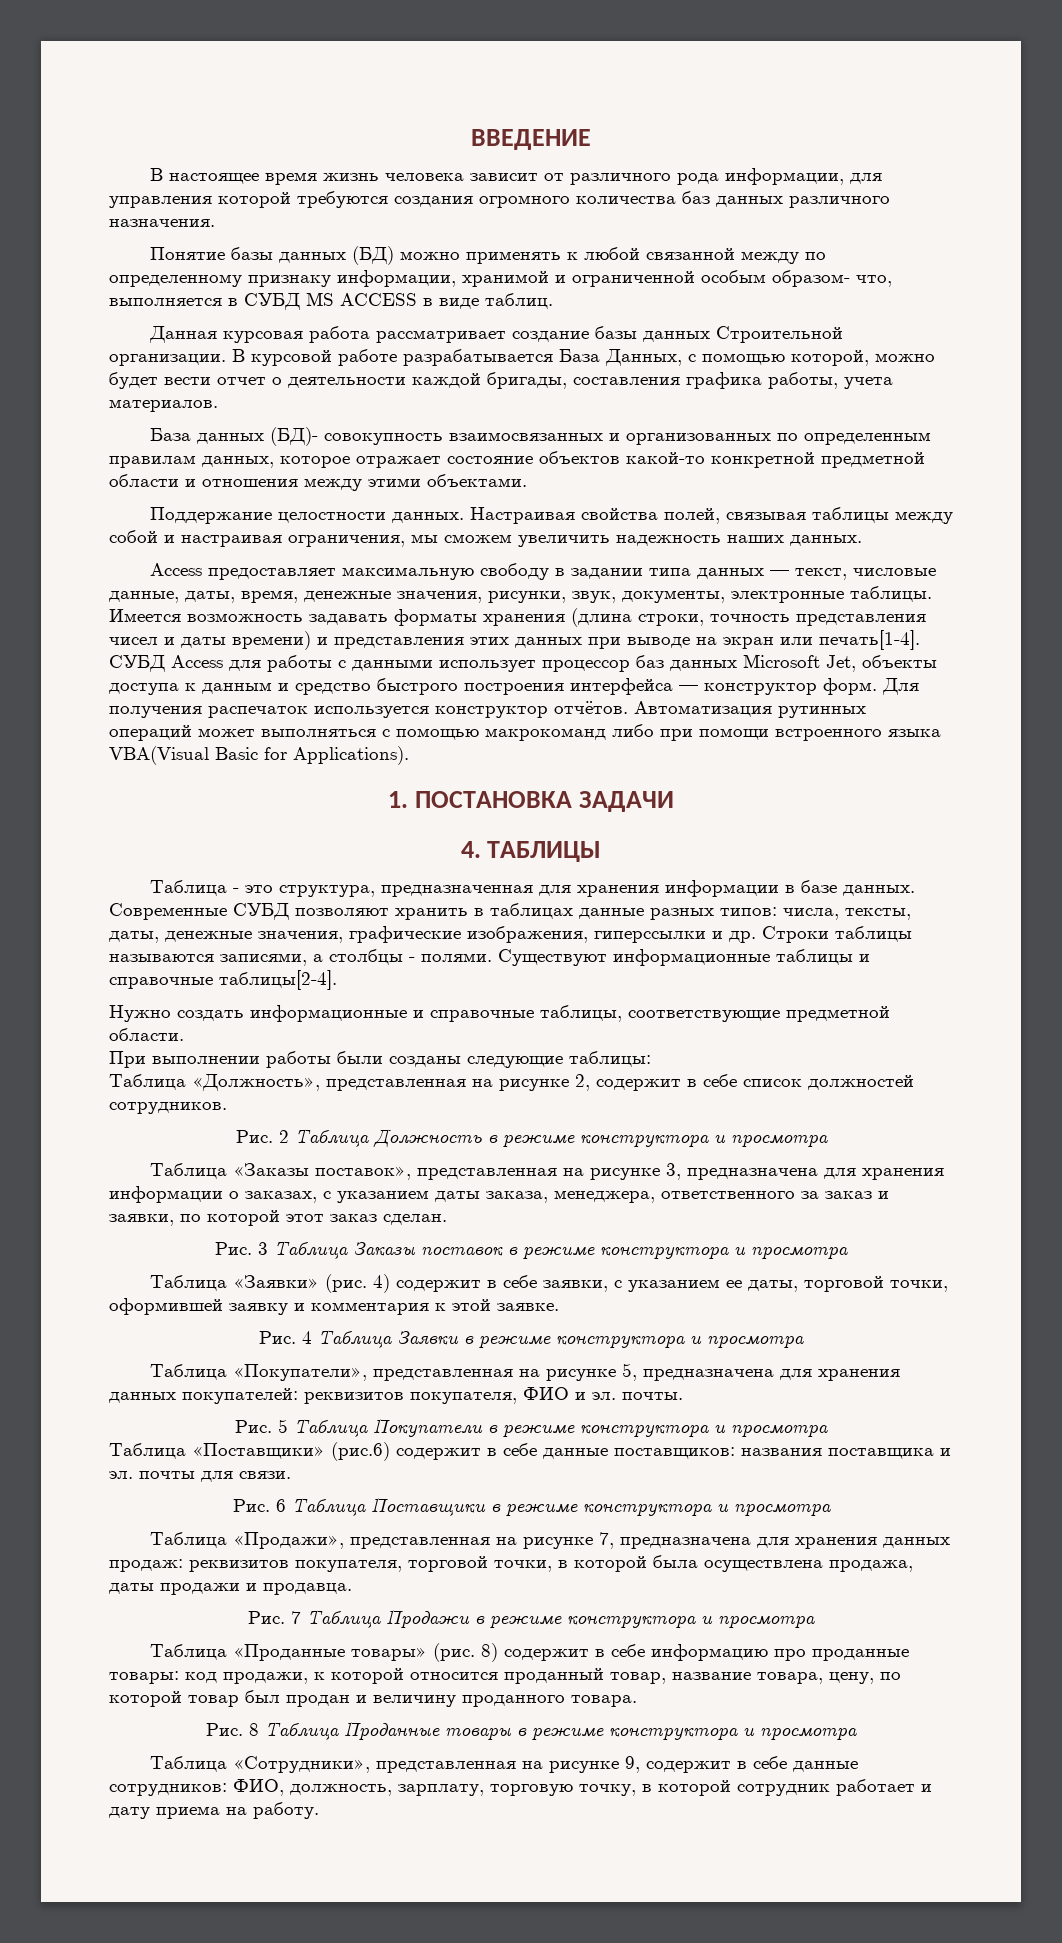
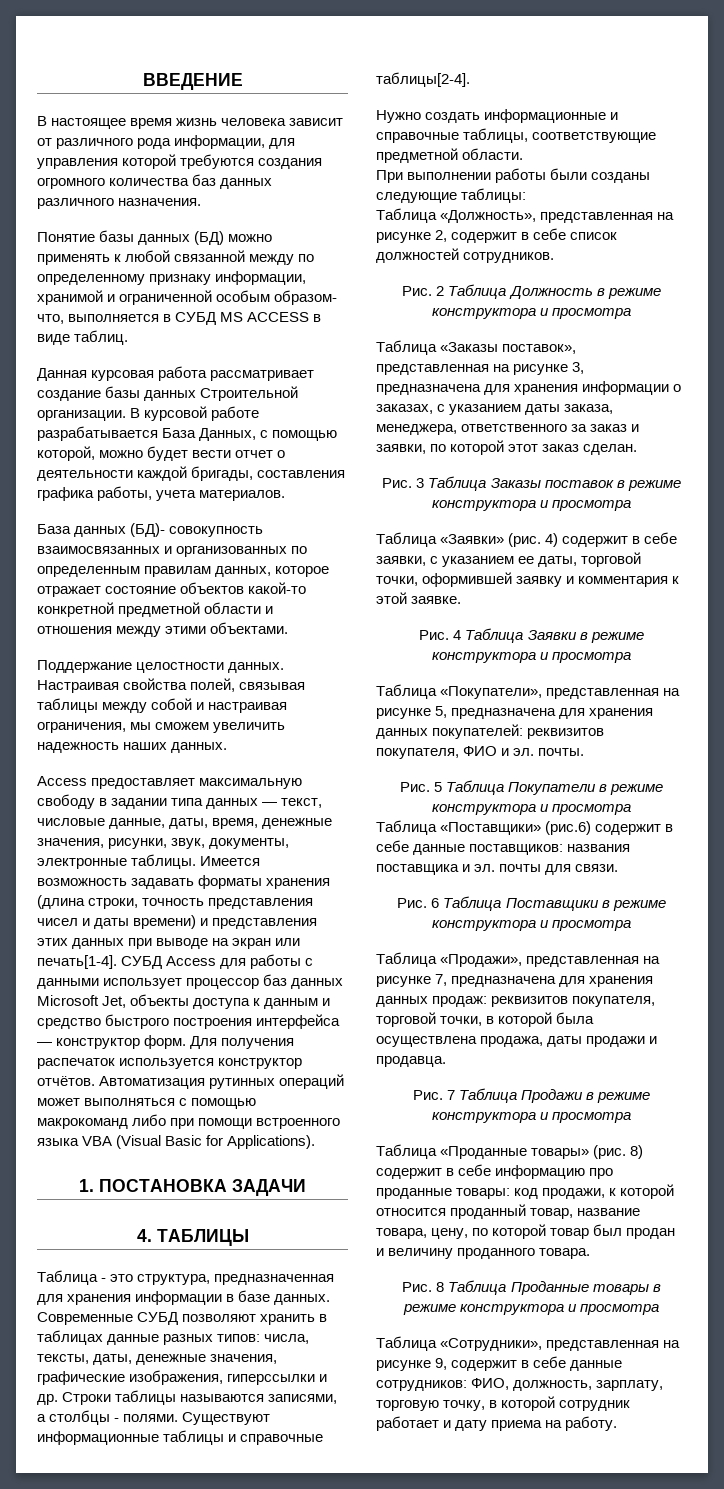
- Автоматизация рутинных операций может выполняться с помощью макрокоманд либо при помощи встроенного языка VBA(Visual Basic for Applications).
+ Автоматизация рутинных операций может выполняться с помощью макрокоманд либо при помощи встроенного языка VBA (Visual Basic for Applications).

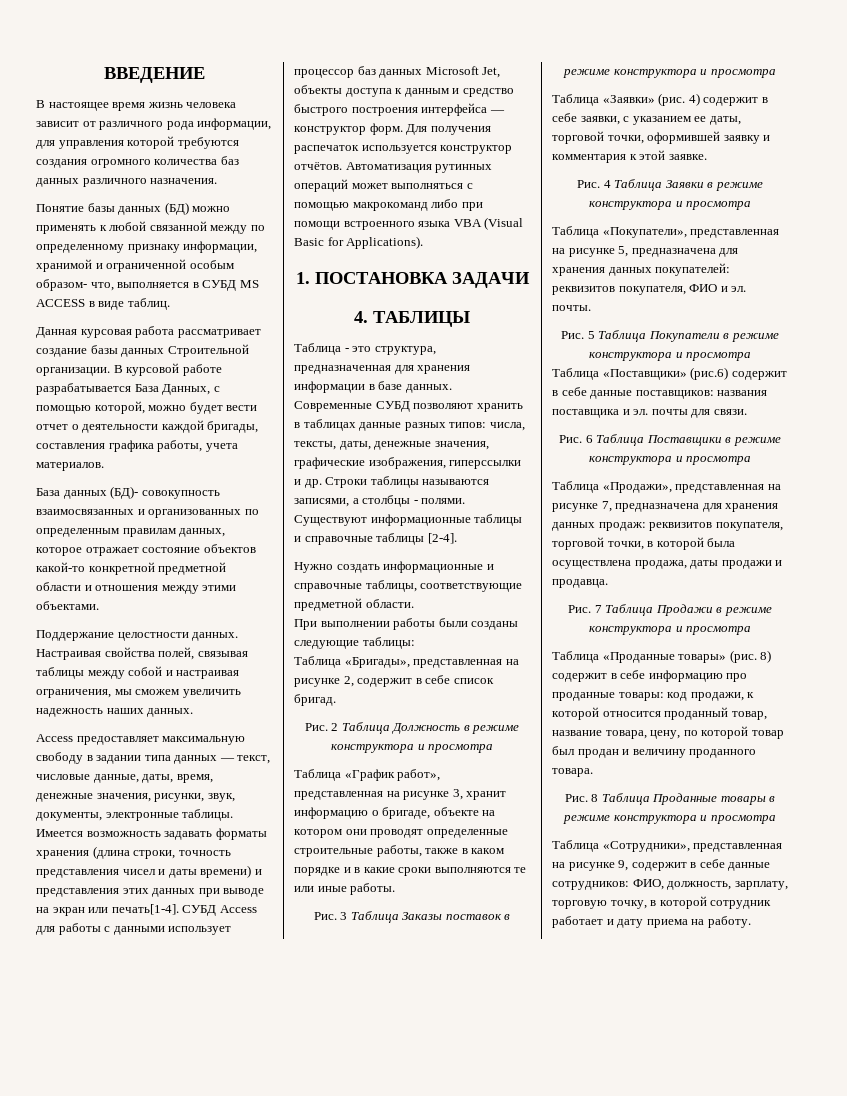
- Существуют информационные таблицы и справочные таблицы[2-4].
+ Существуют информационные таблицы и справочные таблицы [2-4].
- Таблица «Должность», представленная на рисунке 2, содержит в себе список должностей сотрудников.
+ Таблица «Бригады», представленная на рисунке 2, содержит в себе список бригад.
- Таблица «Заказы поставок», представленная на рисунке 3, предназначена для хранения информации о заказах, с указанием даты заказа, менеджера, ответственного за заказ и заявки, по которой этот заказ сделан.
+ Таблица «График работ», представленная на рисунке 3, хранит информацию о бригаде, объекте на котором они проводят определенные строительные работы, также в каком порядке и в какие сроки выполняются те или иные работы.

